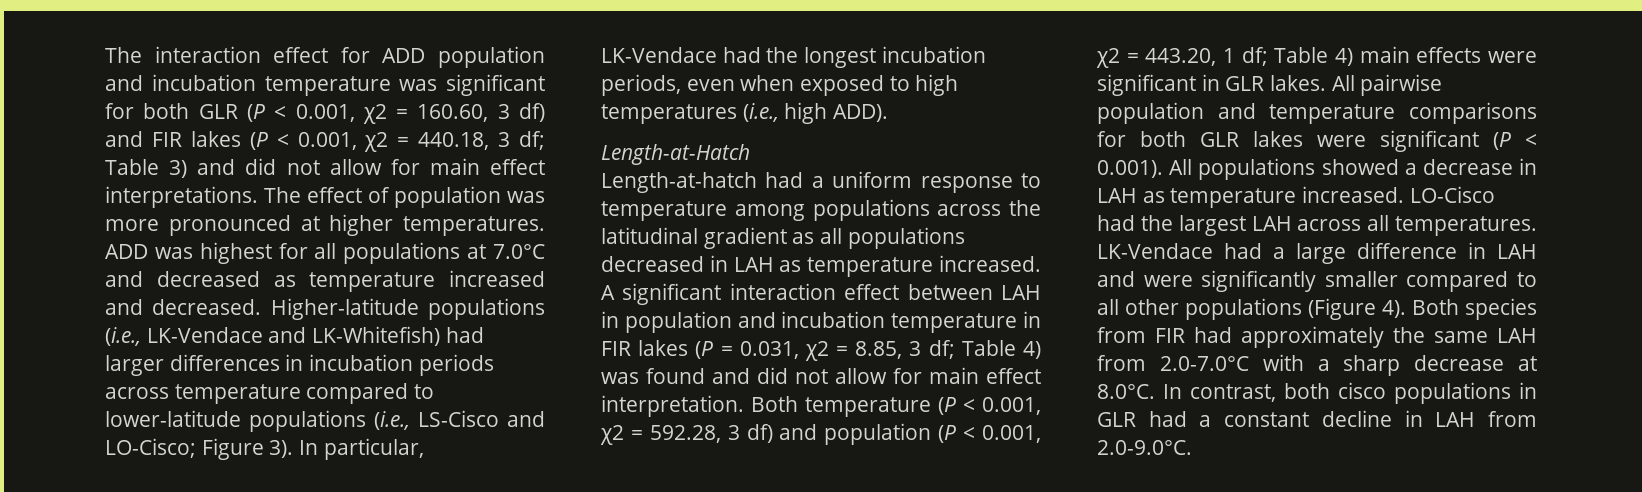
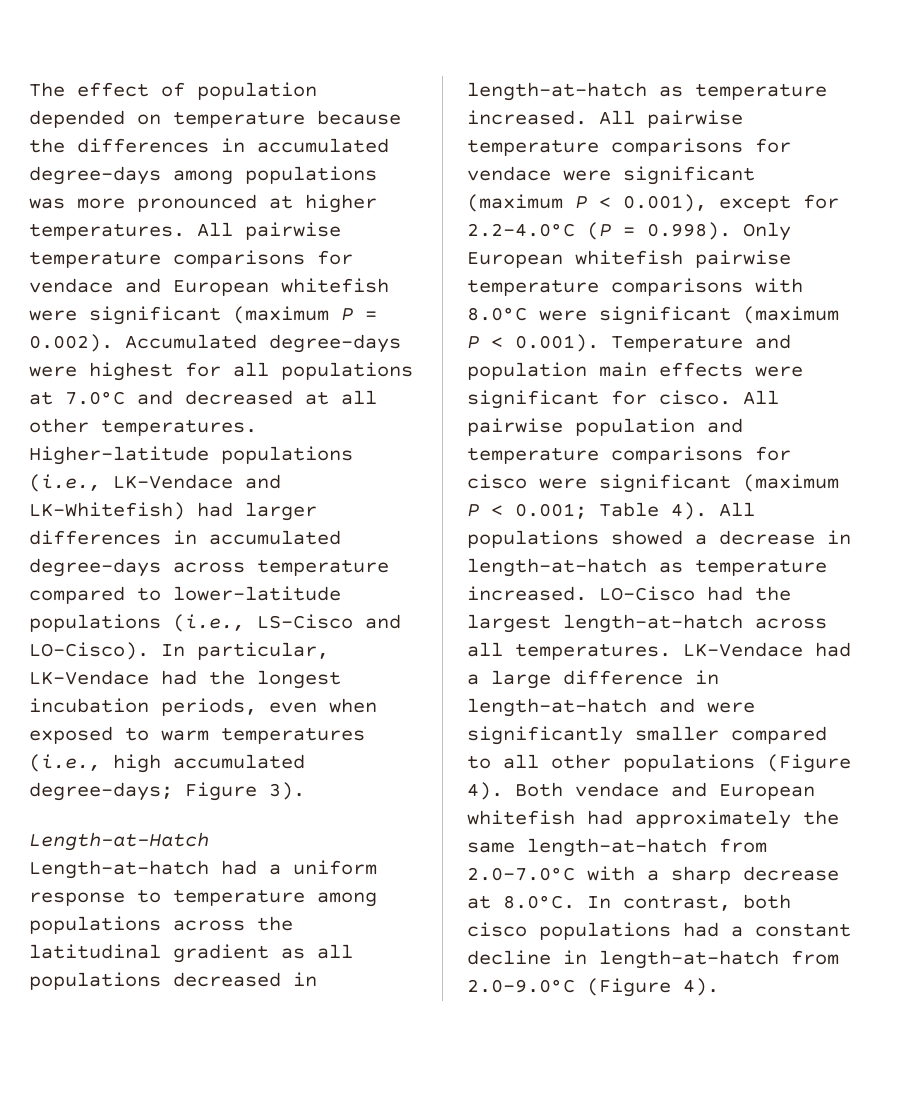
- The interaction effect for ADD population and incubation temperature was significant for both GLR (P < 0.001, χ2 = 160.60, 3 df) and FIR lakes (P < 0.001, χ2 = 440.18, 3 df; Table 3) and did not allow for main effect interpretations. The effect of population was more pronounced at higher temperatures.
+ The effect of population depended on temperature because the differences in accumulated degree-days among populations was more pronounced at higher temperatures.
- ADD was highest for all populations at 7.0°C and decreased as temperature increased and decreased.
+ All pairwise temperature comparisons for vendace and European whitefish were significant (maximum P = 0.002). Accumulated degree-days were highest for all populations at 7.0°C and decreased at all other temperatures.
- Higher-latitude populations (i.e., LK-Vendace and LK-Whitefish) had larger differences in incubation periods across temperature compared to lower-latitude populations (i.e., LS-Cisco and LO-Cisco; Figure 3).
+ Higher-latitude populations (i.e., LK-Vendace and LK-Whitefish) had larger differences in accumulated degree-days across temperature compared to lower-latitude populations (i.e., LS-Cisco and LO-Cisco).
- In particular, LK-Vendace had the longest incubation periods, even when exposed to high temperatures (i.e., high ADD).
+ In particular, LK-Vendace had the longest incubation periods, even when exposed to warm temperatures (i.e., high accumulated degree-days; Figure 3).
- Length-at-hatch had a uniform response to temperature among populations across the latitudinal gradient as all populations decreased in LAH as temperature increased. A significant interaction effect between LAH in population and incubation temperature in FIR lakes (P = 0.031, χ2 = 8.85, 3 df; Table 4) was found and did not allow for main effect interpretation. Both temperature (P < 0.001, χ2 = 592.28, 3 df) and population (P < 0.001, χ2 = 443.20, 1 df; Table 4) main effects were significant in GLR lakes.
+ Length-at-hatch had a uniform response to temperature among populations across the latitudinal gradient as all populations decreased in length-at-hatch as temperature increased. All pairwise temperature comparisons for vendace were significant (maximum P < 0.001), except for 2.2-4.0°C (P = 0.998). Only European whitefish pairwise temperature comparisons with 8.0°C were significant (maximum P < 0.001). Temperature and population main effects were significant for cisco.
- All pairwise population and temperature comparisons for both GLR lakes were significant (P < 0.001). All populations showed a decrease in LAH as temperature increased.
+ All pairwise population and temperature comparisons for cisco were significant (maximum P < 0.001; Table 4). All populations showed a decrease in length-at-hatch as temperature increased.
- LO-Cisco had the largest LAH across all temperatures.
+ LO-Cisco had the largest length-at-hatch across all temperatures.
- LK-Vendace had a large difference in LAH and were significantly smaller compared to all other populations (Figure 4).
+ LK-Vendace had a large difference in length-at-hatch and were significantly smaller compared to all other populations (Figure 4).
- Both species from FIR had approximately the same LAH from 2.0-7.0°C with a sharp decrease at 8.0°C. In contrast, both cisco populations in GLR had a constant decline in LAH from 2.0-9.0°C.
+ Both vendace and European whitefish had approximately the same length-at-hatch from 2.0-7.0°C with a sharp decrease at 8.0°C. In contrast, both cisco populations had a constant decline in length-at-hatch from 2.0-9.0°C (Figure 4).

